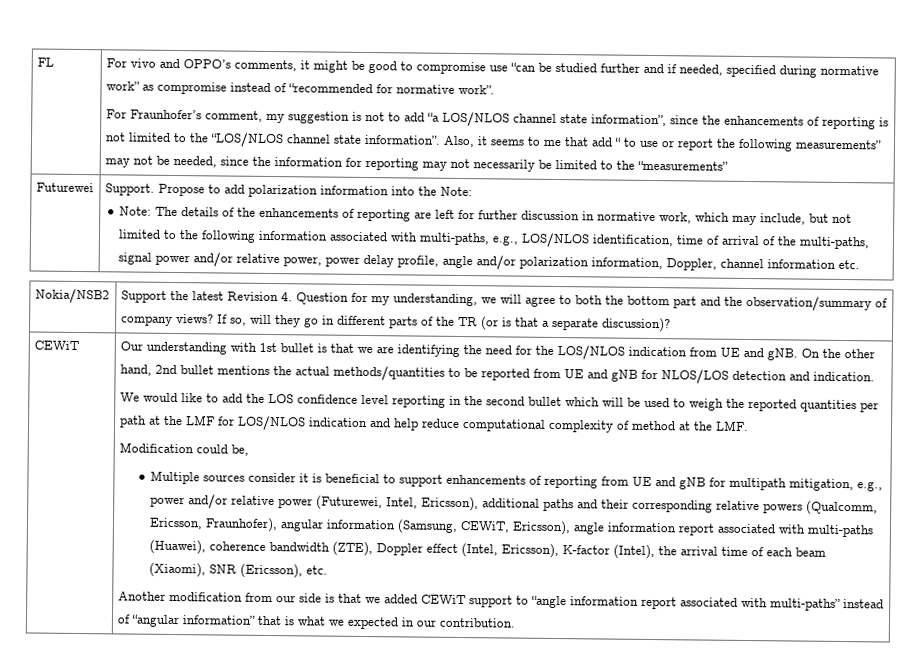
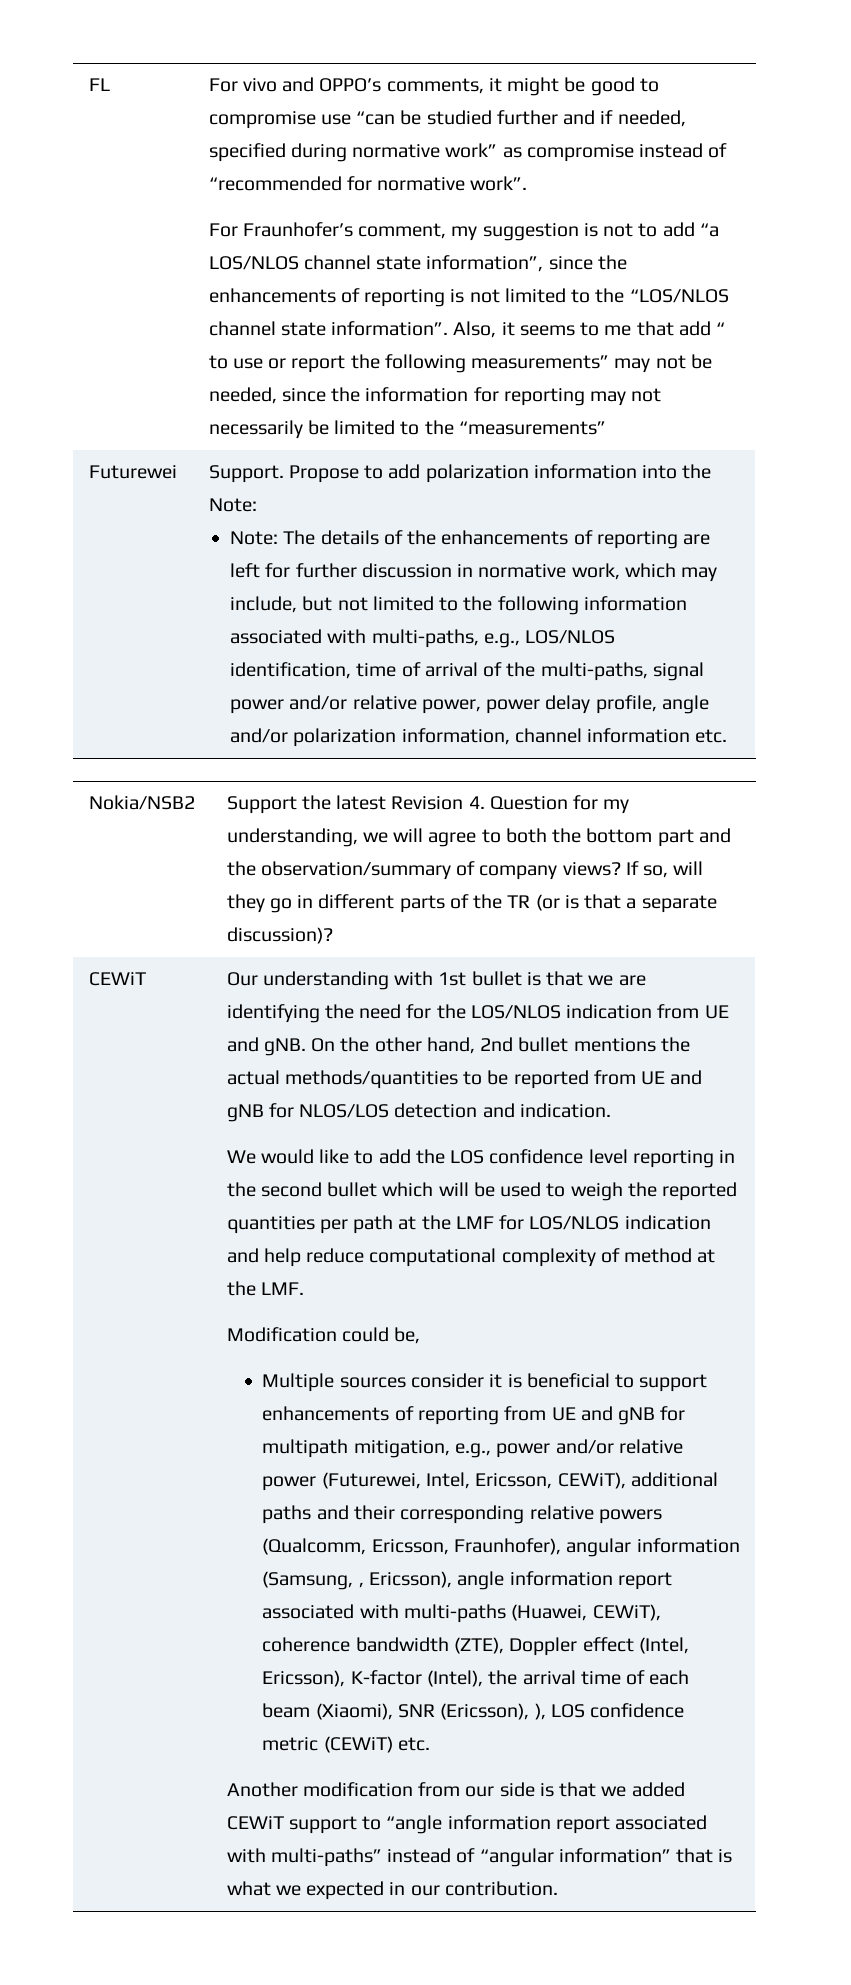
- Note: The details of the enhancements of reporting are left for further discussion in normative work, which may include, but not limited to the following information associated with multi-paths, e.g., LOS/NLOS identification, time of arrival of the multi-paths, signal power and/or relative power, power delay profile, angle and/or polarization information, Doppler, channel information etc.
+ Note: The details of the enhancements of reporting are left for further discussion in normative work, which may include, but not limited to the following information associated with multi-paths, e.g., LOS/NLOS identification, time of arrival of the multi-paths, signal power and/or relative power, power delay profile, angle and/or polarization information, channel information etc.
- Multiple sources consider it is beneficial to support enhancements of reporting from UE and gNB for multipath mitigation, e.g., power and/or relative power (Futurewei, Intel, Ericsson), additional paths and their corresponding relative powers (Qualcomm, Ericsson, Fraunhofer), angular information (Samsung, CEWiT, Ericsson), angle information report associated with multi-paths (Huawei), coherence bandwidth (ZTE), Doppler effect (Intel, Ericsson), K-factor (Intel), the arrival time of each beam (Xiaomi), SNR (Ericsson), etc.
+ Multiple sources consider it is beneficial to support enhancements of reporting from UE and gNB for multipath mitigation, e.g., power and/or relative power (Futurewei, Intel, Ericsson, CEWiT), additional paths and their corresponding relative powers (Qualcomm, Ericsson, Fraunhofer), angular information (Samsung, , Ericsson), angle information report associated with multi-paths (Huawei, CEWiT), coherence bandwidth (ZTE), Doppler effect (Intel, Ericsson), K-factor (Intel), the arrival time of each beam (Xiaomi), SNR (Ericsson), ), LOS confidence metric (CEWiT) etc.

